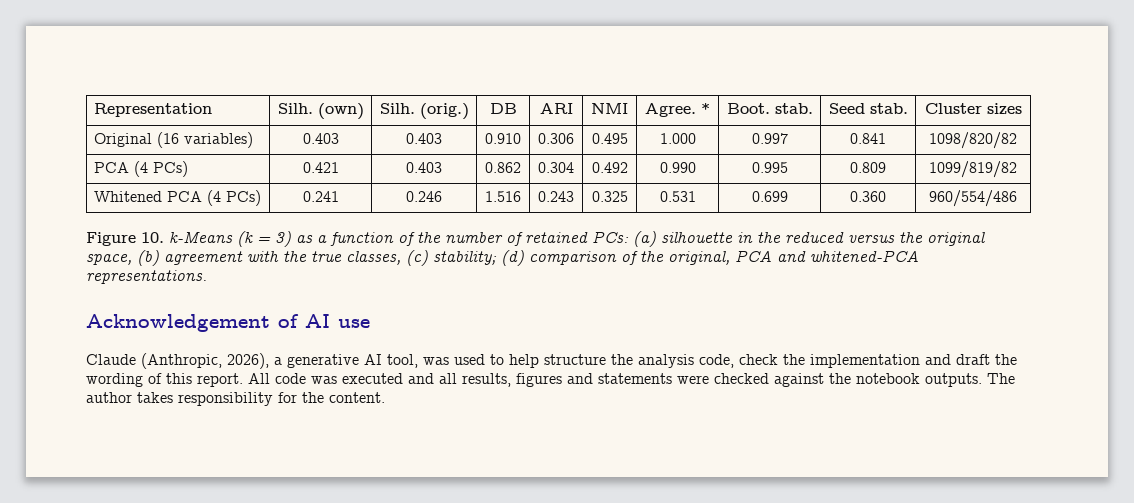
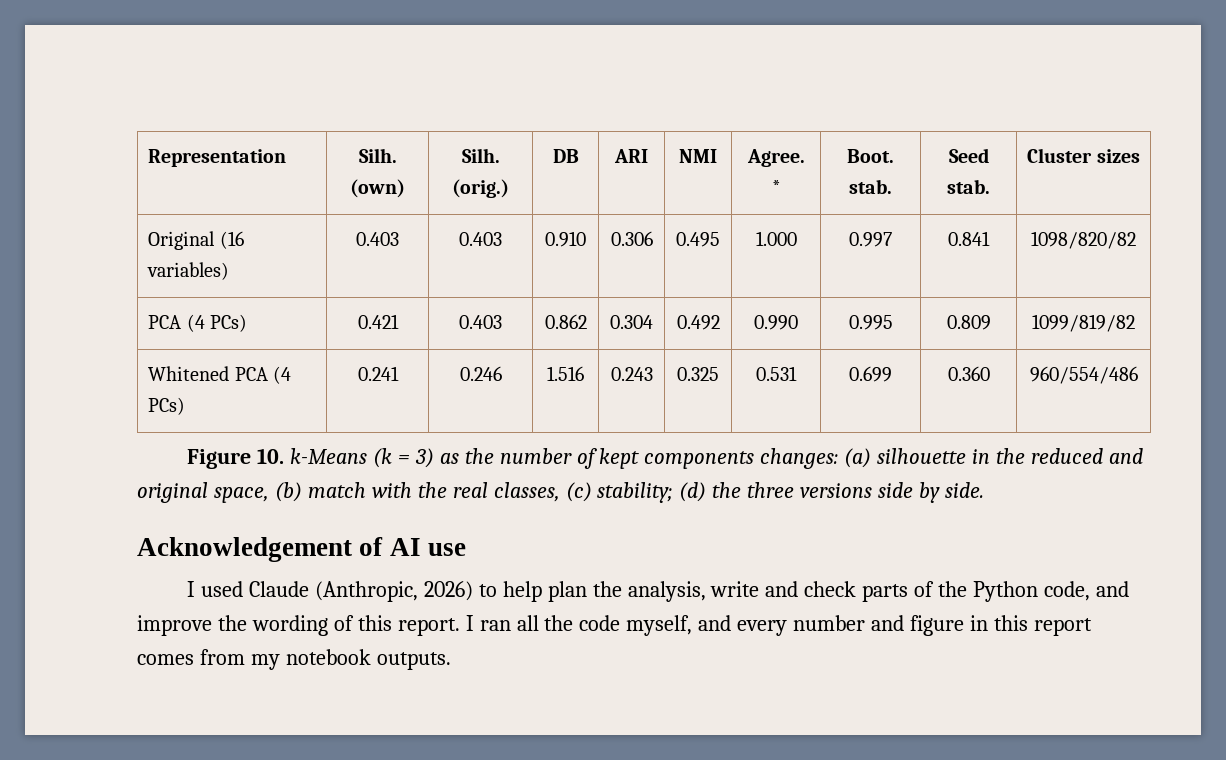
- Figure 10. k-Means (k = 3) as a function of the number of retained PCs: (a) silhouette in the reduced versus the original space, (b) agreement with the true classes, (c) stability; (d) comparison of the original, PCA and whitened-PCA representations.
+ Figure 10. k-Means (k = 3) as the number of kept components changes: (a) silhouette in the reduced and original space, (b) match with the real classes, (c) stability; (d) the three versions side by side.
  Acknowledgement of AI use
- Claude (Anthropic, 2026), a generative AI tool, was used to help structure the analysis code, check the implementation and draft the wording of this report.
+ I used Claude (Anthropic, 2026) to help plan the analysis, write and check parts of the Python code, and improve the wording of this report.
- All code was executed and all results, figures and statements were checked against the notebook outputs. The author takes responsibility for the content.
+ I ran all the code myself, and every number and figure in this report comes from my notebook outputs.

